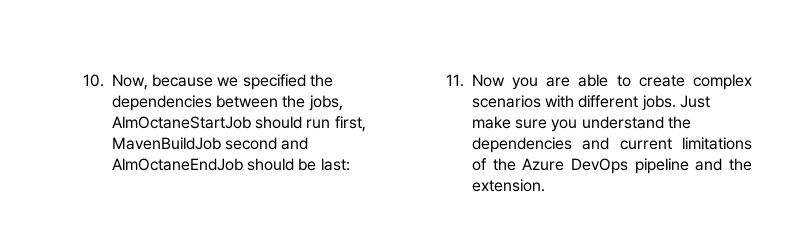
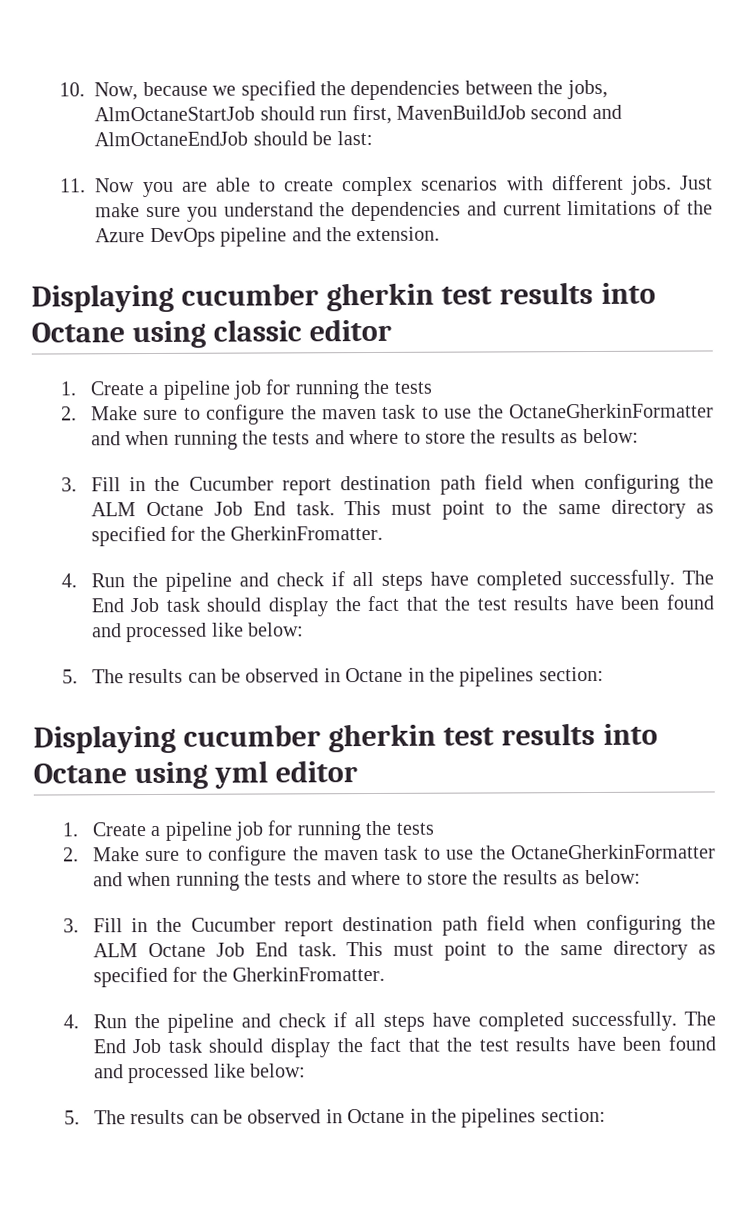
+ Displaying cucumber gherkin test results into Octane using classic editor
+ 1. Create a pipeline job for running the tests
+ 2. Make sure to configure the maven task to use the OctaneGherkinFormatter and when running the tests and where to store the results as below:
+ 3. Fill in the Cucumber report destination path field when configuring the ALM Octane Job End task. This must point to the same directory as specified for the GherkinFromatter.
+ 4. Run the pipeline and check if all steps have completed successfully. The End Job task should display the fact that the test results have been found and processed like below:
+ 5. The results can be observed in Octane in the pipelines section:
+ Displaying cucumber gherkin test results into Octane using yml editor
+ 1. Create a pipeline job for running the tests
+ 2. Make sure to configure the maven task to use the OctaneGherkinFormatter and when running the tests and where to store the results as below:
+ 3. Fill in the Cucumber report destination path field when configuring the ALM Octane Job End task. This must point to the same directory as specified for the GherkinFromatter.
+ 4. Run the pipeline and check if all steps have completed successfully. The End Job task should display the fact that the test results have been found and processed like below:
+ 5. The results can be observed in Octane in the pipelines section:

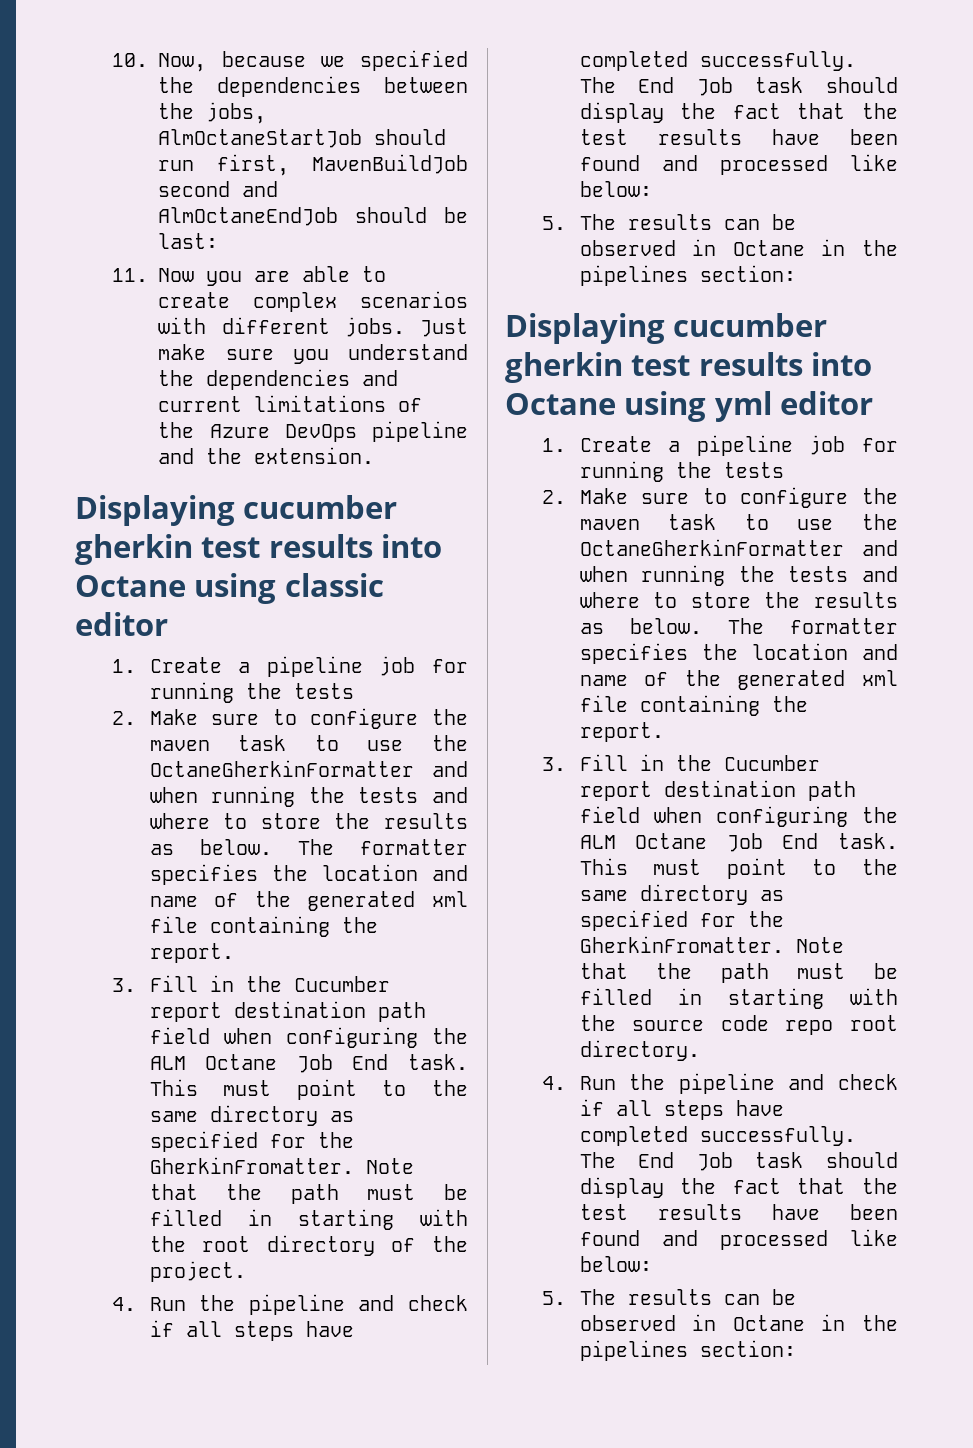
  Displaying cucumber gherkin test results into Octane using classic editor
  1. Create a pipeline job for running the tests
- 2. Make sure to configure the maven task to use the OctaneGherkinFormatter and when running the tests and where to store the results as below:
+ 2. Make sure to configure the maven task to use the OctaneGherkinFormatter and when running the tests and where to store the results as below. The formatter specifies the location and name of the generated xml file containing the report.
+ Note that the path must be filled in starting with the root directory of the project.
  Displaying cucumber gherkin test results into Octane using yml editor
  1. Create a pipeline job for running the tests
- 2. Make sure to configure the maven task to use the OctaneGherkinFormatter and when running the tests and where to store the results as below:
+ 2. Make sure to configure the maven task to use the OctaneGherkinFormatter and when running the tests and where to store the results as below. The formatter specifies the location and name of the generated xml file containing the report.
+ Note that the path must be filled in starting with the source code repo root directory.

